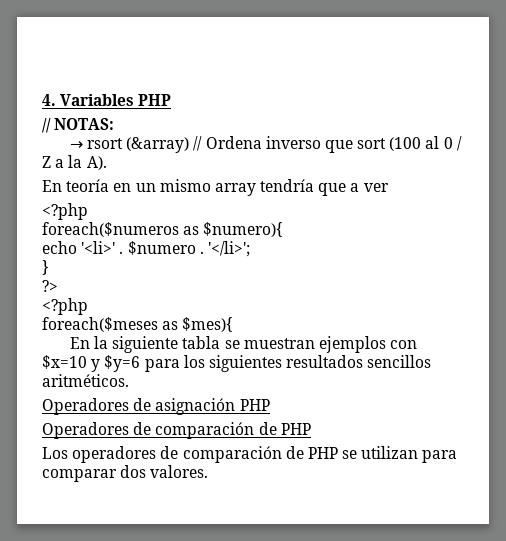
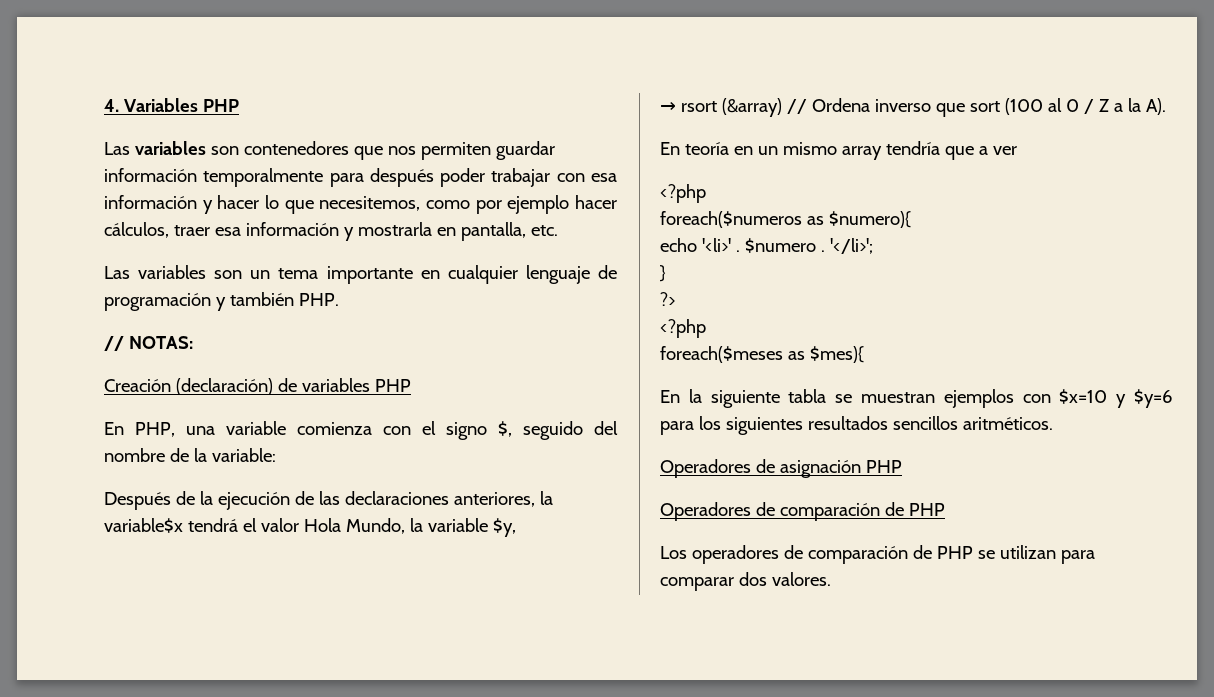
+ Las variables son contenedores que nos permiten guardar información temporalmente para después poder trabajar con esa información y hacer lo que necesitemos, como por ejemplo hacer cálculos, traer esa información y mostrarla en pantalla, etc.
+ Las variables son un tema importante en cualquier lenguaje de programación y también PHP.
  // NOTAS:
+ Creación (declaración) de variables PHP
+ En PHP, una variable comienza con el signo $, seguido del nombre de la variable:
+ Después de la ejecución de las declaraciones anteriores, la variable$x tendrá el valor Hola Mundo, la variable $y,

